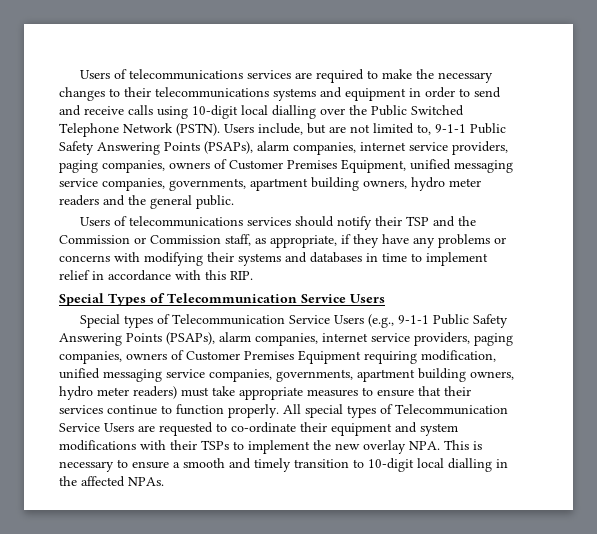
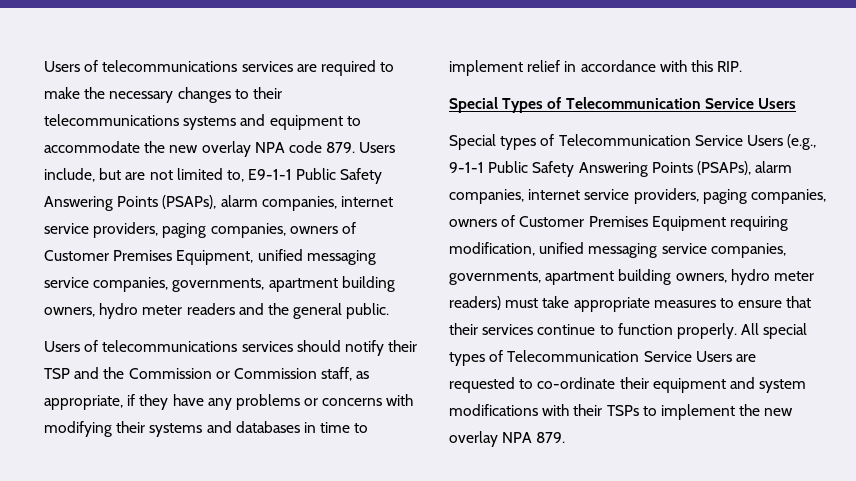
- Users of telecommunications services are required to make the necessary changes to their telecommunications systems and equipment in order to send and receive calls using 10-digit local dialling over the Public Switched Telephone Network (PSTN). Users include, but are not limited to, 9-1-1 Public Safety Answering Points (PSAPs), alarm companies, internet service providers, paging companies, owners of Customer Premises Equipment, unified messaging service companies, governments, apartment building owners, hydro meter readers and the general public.
+ Users of telecommunications services are required to make the necessary changes to their telecommunications systems and equipment to accommodate the new overlay NPA code 879. Users include, but are not limited to, E9-1-1 Public Safety Answering Points (PSAPs), alarm companies, internet service providers, paging companies, owners of Customer Premises Equipment, unified messaging service companies, governments, apartment building owners, hydro meter readers and the general public.
- All special types of Telecommunication Service Users are requested to co-ordinate their equipment and system modifications with their TSPs to implement the new overlay NPA. This is necessary to ensure a smooth and timely transition to 10-digit local dialling in the affected NPAs.
+ All special types of Telecommunication Service Users are requested to co-ordinate their equipment and system modifications with their TSPs to implement the new overlay NPA 879.

